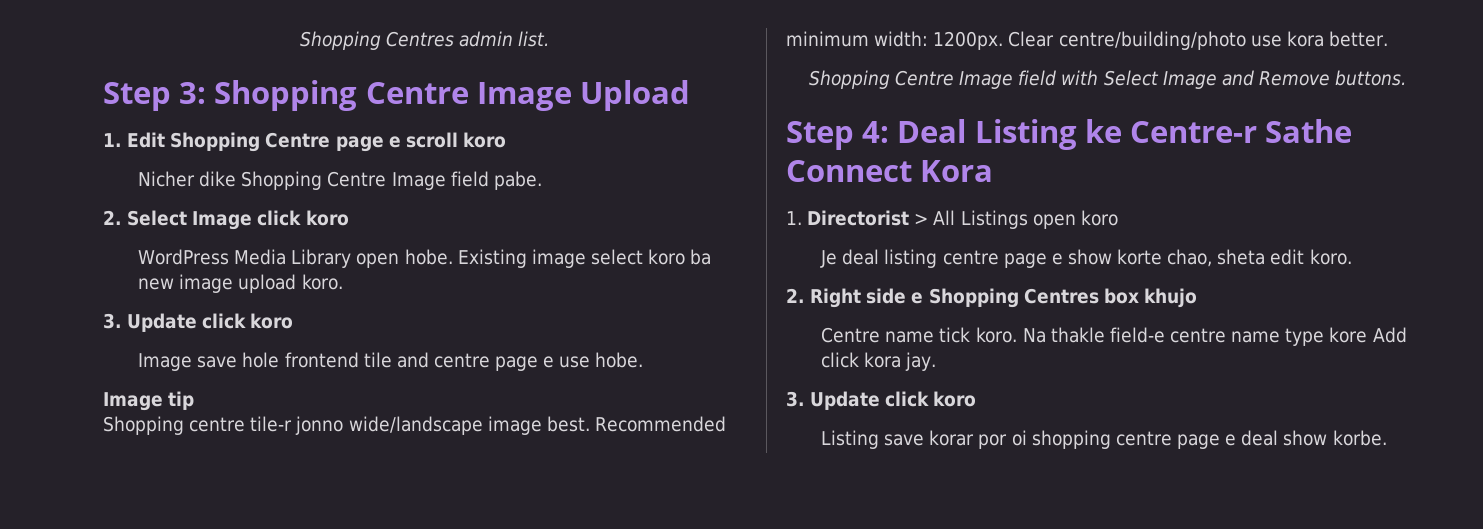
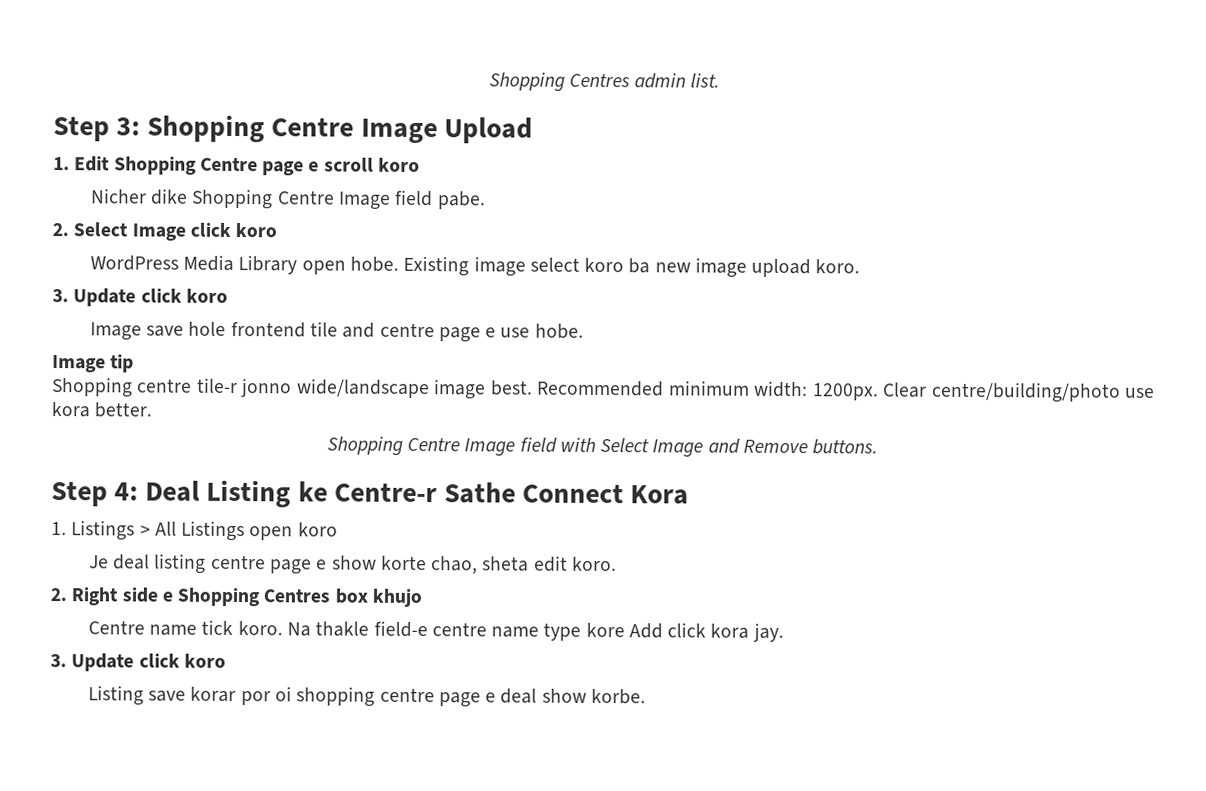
- 1. Directorist > All Listings open koro
+ 1. Listings > All Listings open koro

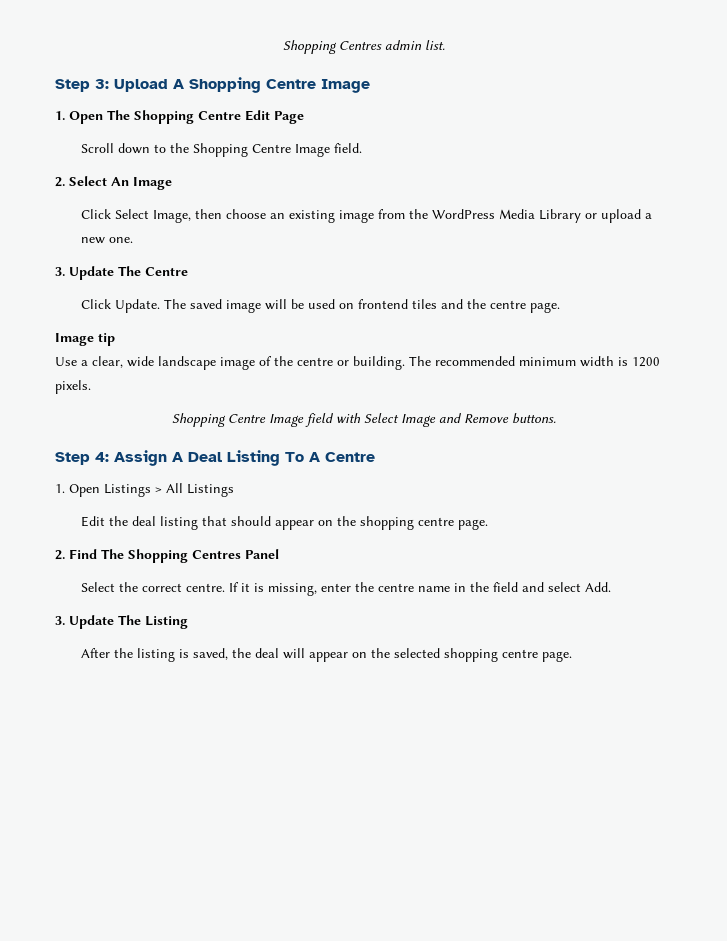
- Step 3: Shopping Centre Image Upload
- 1. Edit Shopping Centre page e scroll koro
- Nicher dike Shopping Centre Image field pabe.
+ Step 3: Upload A Shopping Centre Image
+ 1. Open The Shopping Centre Edit Page
+ Scroll down to the Shopping Centre Image field.
- 2. Select Image click koro
- WordPress Media Library open hobe. Existing image select koro ba new image upload koro.
- 3. Update click koro
- Image save hole frontend tile and centre page e use hobe.
+ 2. Select An Image
+ Click Select Image, then choose an existing image from the WordPress Media Library or upload a new one.
+ 3. Update The Centre
+ Click Update. The saved image will be used on frontend tiles and the centre page.
  Image tip
- Shopping centre tile-r jonno wide/landscape image best. Recommended minimum width: 1200px. Clear centre/building/photo use kora better.
+ Use a clear, wide landscape image of the centre or building. The recommended minimum width is 1200 pixels.
- Step 4: Deal Listing ke Centre-r Sathe Connect Kora
- 1. Listings > All Listings open koro
- Je deal listing centre page e show korte chao, sheta edit koro.
- 2. Right side e Shopping Centres box khujo
- Centre name tick koro. Na thakle field-e centre name type kore Add click kora jay.
- 3. Update click koro
- Listing save korar por oi shopping centre page e deal show korbe.
+ Step 4: Assign A Deal Listing To A Centre
+ 1. Open Listings > All Listings
+ Edit the deal listing that should appear on the shopping centre page.
+ 2. Find The Shopping Centres Panel
+ Select the correct centre. If it is missing, enter the centre name in the field and select Add.
+ 3. Update The Listing
+ After the listing is saved, the deal will appear on the selected shopping centre page.

